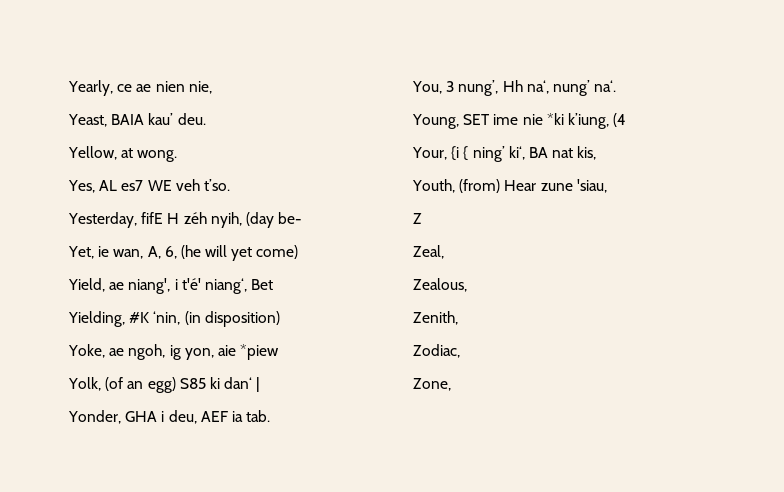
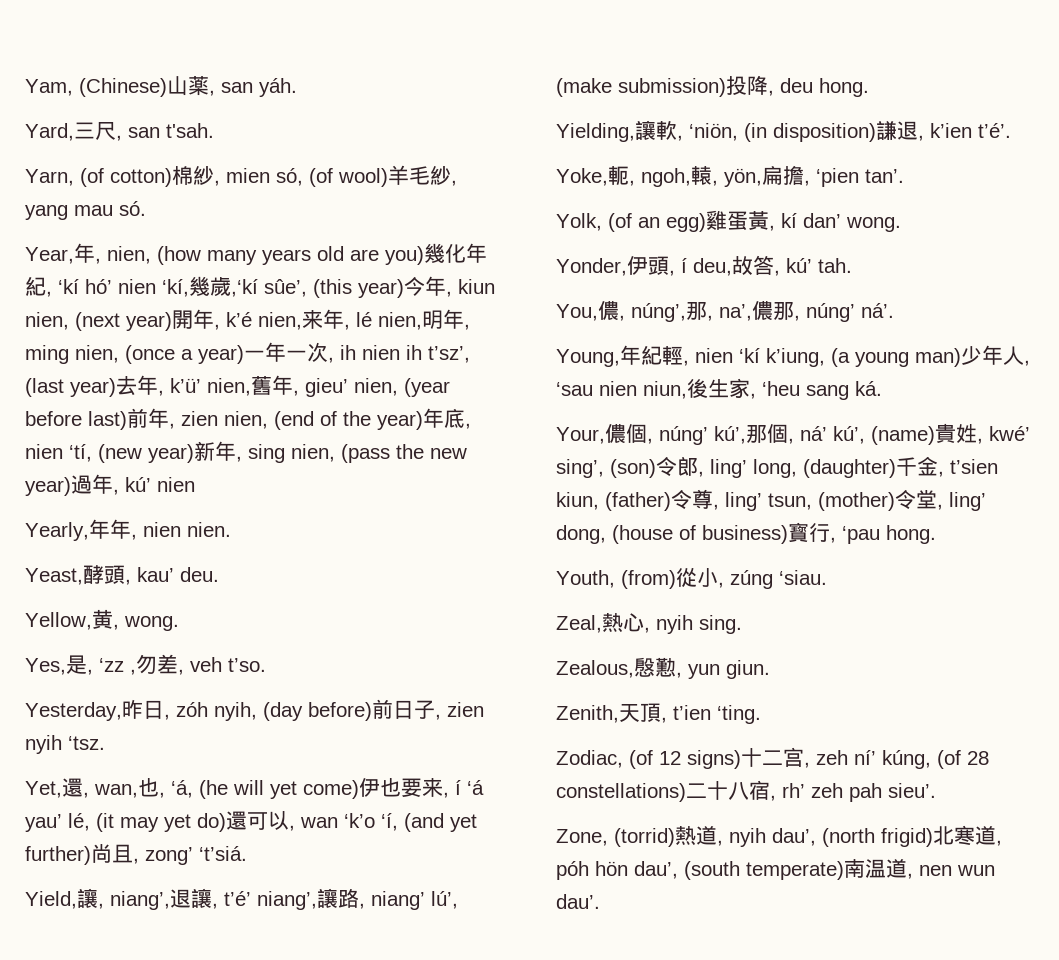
- Yearly, ce ae nien nie,
+ Yam, (Chinese)山薬, san yáh.
+ Yard,三尺, san t'sah.
+ Yarn, (of cotton)棉紗, mien só, (of wool)羊毛紗, yang mau só.
+ Year,年, nien, (how many years old are you)幾化年紀, ‘kí hó’ nien ‘kí,幾歲,‘kí sûe’, (this year)今年, kiun nien, (next year)開年, k’é nien,来年, lé nien,明年, ming nien, (once a year)一年一次, ih nien ih t’sz’, (last year)去年, k’ü’ nien,舊年, gieu’ nien, (year before last)前年, zien nien, (end of the year)年底, nien ‘tí, (new year)新年, sing nien, (pass the new year)過年, kú’ nien
+ Yearly,年年, nien nien.
- Yeast, BAIA kau’ deu.
+ Yeast,酵頭, kau’ deu.
- Yellow, at wong.
+ Yellow,黄, wong.
- Yes, AL es7 WE veh t’so.
- Yesterday, fifE H zéh nyih, (day be-
- Yet, ie wan, A, 6, (he will yet come)
- Yield, ae niang', i t'é' niang‘, Bet
- Yielding, #K ‘nin, (in disposition)
- Yoke, ae ngoh, ig yon, aie *piew
- Yolk, (of an egg) S85 ki dan‘ |
- Yonder, GHA i deu, AEF ia tab.
- You, 3 nung’, Hh na‘, nung’ na‘.
- Young, SET ime nie *ki k’iung, (4
- Your, {i { ning’ ki‘, BA nat kis,
- Youth, (from) Hear zune 'siau,
- Z
- Zeal,
- Zealous,
- Zenith,
- Zodiac,
- Zone,
+ Yes,是, ‘zz ,勿差, veh t’so.
+ Yesterday,昨日, zóh nyih, (day before)前日子, zien nyih ‘tsz.
+ Yet,還, wan,也, ‘á, (he will yet come)伊也要来, í ‘á yau’ lé, (it may yet do)還可以, wan ‘k’o ‘í, (and yet further)尚且, zong’ ‘t’siá.
+ Yield,讓, niang’,退讓, t’é’ niang’,讓路, niang’ lú’, (make submission)投降, deu hong.
+ Yielding,讓軟, ‘niön, (in disposition)謙退, k’ien t’é’.
+ Yoke,軛, ngoh,轅, yön,扁擔, ‘pien tan’.
+ Yolk, (of an egg)雞蛋黃, kí dan’ wong.
+ Yonder,伊頭, í deu,故答, kú’ tah.
+ You,儂, núng’,那, na’,儂那, núng’ ná’.
+ Young,年紀輕, nien ‘kí k’iung, (a young man)少年人, ‘sau nien niun,後生家, ‘heu sang ká.
+ Your,儂個, núng’ kú’,那個, ná’ kú’, (name)貴姓, kwé’ sing’, (son)令郎, ling’ long, (daughter)千金, t’sien kiun, (father)令尊, ling’ tsun, (mother)令堂, ling’ dong, (house of business)寳行, ‘pau hong.
+ Youth, (from)從小, zúng ‘siau.
+ Zeal,熱心, nyih sing.
+ Zealous,慇懃, yun giun.
+ Zenith,天頂, t’ien ‘ting.
+ Zodiac, (of 12 signs)十二宫, zeh ní’ kúng, (of 28 constellations)二十八宿, rh’ zeh pah sieu’.
+ Zone, (torrid)熱道, nyih dau’, (north frigid)北寒道, póh hön dau’, (south temperate)南温道, nen wun dau’.

